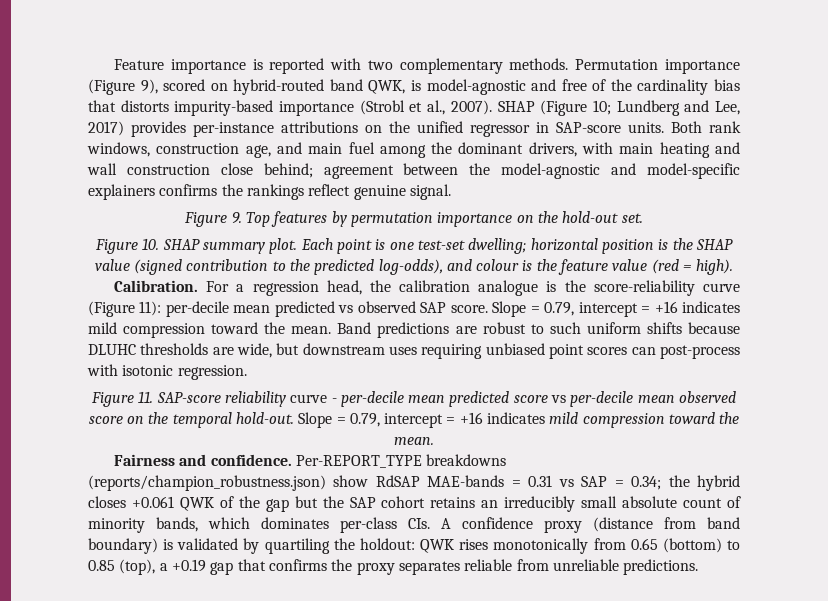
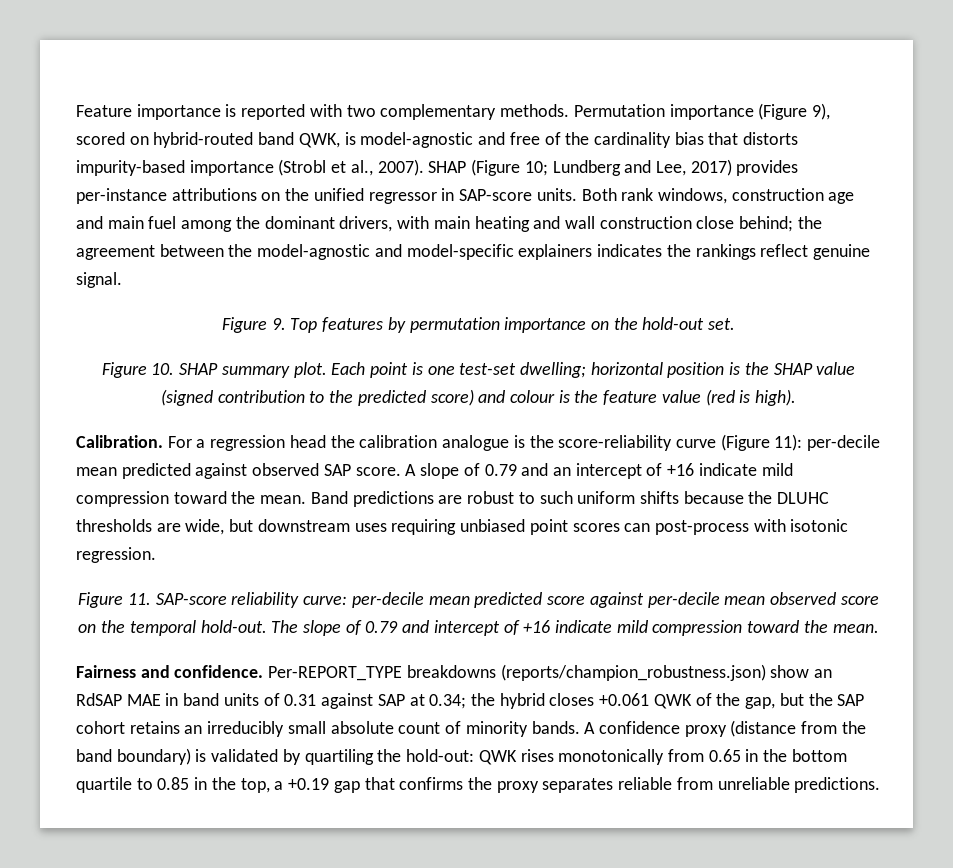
- Both rank windows, construction age, and main fuel among the dominant drivers, with main heating and wall construction close behind; agreement between the model-agnostic and model-specific explainers confirms the rankings reflect genuine signal.
+ Both rank windows, construction age and main fuel among the dominant drivers, with main heating and wall construction close behind; the agreement between the model-agnostic and model-specific explainers indicates the rankings reflect genuine signal.
- Each point is one test-set dwelling; horizontal position is the SHAP value (signed contribution to the predicted log-odds), and colour is the feature value (red = high).
+ Each point is one test-set dwelling; horizontal position is the SHAP value (signed contribution to the predicted score) and colour is the feature value (red is high).
- For a regression head, the calibration analogue is the score-reliability curve (Figure 11): per-decile mean predicted vs observed SAP score. Slope = 0.79, intercept = +16 indicates mild compression toward the mean.
+ For a regression head the calibration analogue is the score-reliability curve (Figure 11): per-decile mean predicted against observed SAP score. A slope of 0.79 and an intercept of +16 indicate mild compression toward the mean.
- Band predictions are robust to such uniform shifts because DLUHC thresholds are wide, but downstream uses requiring unbiased point scores can post-process with isotonic regression.
+ Band predictions are robust to such uniform shifts because the DLUHC thresholds are wide, but downstream uses requiring unbiased point scores can post-process with isotonic regression.
- Figure 11. SAP-score reliability curve - per-decile mean predicted score vs per-decile mean observed score on the temporal hold-out. Slope = 0.79, intercept = +16 indicates mild compression toward the mean.
+ Figure 11. SAP-score reliability curve: per-decile mean predicted score against per-decile mean observed score on the temporal hold-out. The slope of 0.79 and intercept of +16 indicate mild compression toward the mean.
- Per-REPORT_TYPE breakdowns (reports/champion_robustness.json) show RdSAP MAE-bands = 0.31 vs SAP = 0.34; the hybrid closes +0.061 QWK of the gap but the SAP cohort retains an irreducibly small absolute count of minority bands, which dominates per-class CIs. A confidence proxy (distance from band boundary) is validated by quartiling the holdout: QWK rises monotonically from 0.65 (bottom) to 0.85 (top), a +0.19 gap that confirms the proxy separates reliable from unreliable predictions.
+ Per-REPORT_TYPE breakdowns (reports/champion_robustness.json) show an RdSAP MAE in band units of 0.31 against SAP at 0.34; the hybrid closes +0.061 QWK of the gap, but the SAP cohort retains an irreducibly small absolute count of minority bands. A confidence proxy (distance from the band boundary) is validated by quartiling the hold-out: QWK rises monotonically from 0.65 in the bottom quartile to 0.85 in the top, a +0.19 gap that confirms the proxy separates reliable from unreliable predictions.

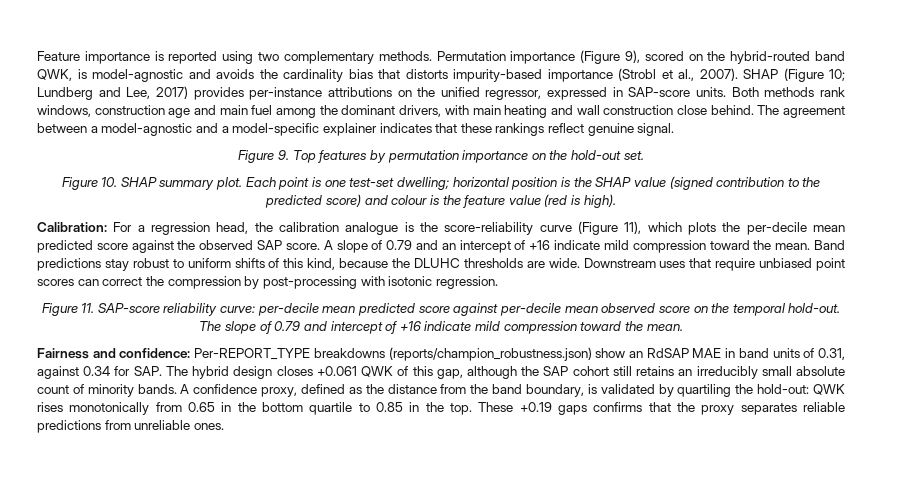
- Feature importance is reported with two complementary methods.
+ Feature importance is reported using two complementary methods.
- Permutation importance (Figure 9), scored on hybrid-routed band QWK, is model-agnostic and free of the cardinality bias that distorts impurity-based importance (Strobl et al., 2007).
+ Permutation importance (Figure 9), scored on the hybrid-routed band QWK, is model-agnostic and avoids the cardinality bias that distorts impurity-based importance (Strobl et al., 2007).
- SHAP (Figure 10; Lundberg and Lee, 2017) provides per-instance attributions on the unified regressor in SAP-score units.
+ SHAP (Figure 10; Lundberg and Lee, 2017) provides per-instance attributions on the unified regressor, expressed in SAP-score units.
- Both rank windows, construction age and main fuel among the dominant drivers, with main heating and wall construction close behind; the agreement between the model-agnostic and model-specific explainers indicates the rankings reflect genuine signal.
+ Both methods rank windows, construction age and main fuel among the dominant drivers, with main heating and wall construction close behind. The agreement between a model-agnostic and a model-specific explainer indicates that these rankings reflect genuine signal.
- Calibration. For a regression head the calibration analogue is the score-reliability curve (Figure 11): per-decile mean predicted against observed SAP score.
+ Calibration: For a regression head, the calibration analogue is the score-reliability curve (Figure 11), which plots the per-decile mean predicted score against the observed SAP score.
- Band predictions are robust to such uniform shifts because the DLUHC thresholds are wide, but downstream uses requiring unbiased point scores can post-process with isotonic regression.
+ Band predictions stay robust to uniform shifts of this kind, because the DLUHC thresholds are wide. Downstream uses that require unbiased point scores can correct the compression by post-processing with isotonic regression.
- Fairness and confidence. Per-REPORT_TYPE breakdowns (reports/champion_robustness.json) show an RdSAP MAE in band units of 0.31 against SAP at 0.34; the hybrid closes +0.061 QWK of the gap, but the SAP cohort retains an irreducibly small absolute count of minority bands.
+ Fairness and confidence: Per-REPORT_TYPE breakdowns (reports/champion_robustness.json) show an RdSAP MAE in band units of 0.31, against 0.34 for SAP. The hybrid design closes +0.061 QWK of this gap, although the SAP cohort still retains an irreducibly small absolute count of minority bands.
- A confidence proxy (distance from the band boundary) is validated by quartiling the hold-out: QWK rises monotonically from 0.65 in the bottom quartile to 0.85 in the top, a +0.19 gap that confirms the proxy separates reliable from unreliable predictions.
+ A confidence proxy, defined as the distance from the band boundary, is validated by quartiling the hold-out: QWK rises monotonically from 0.65 in the bottom quartile to 0.85 in the top. These +0.19 gaps confirms that the proxy separates reliable predictions from unreliable ones.

